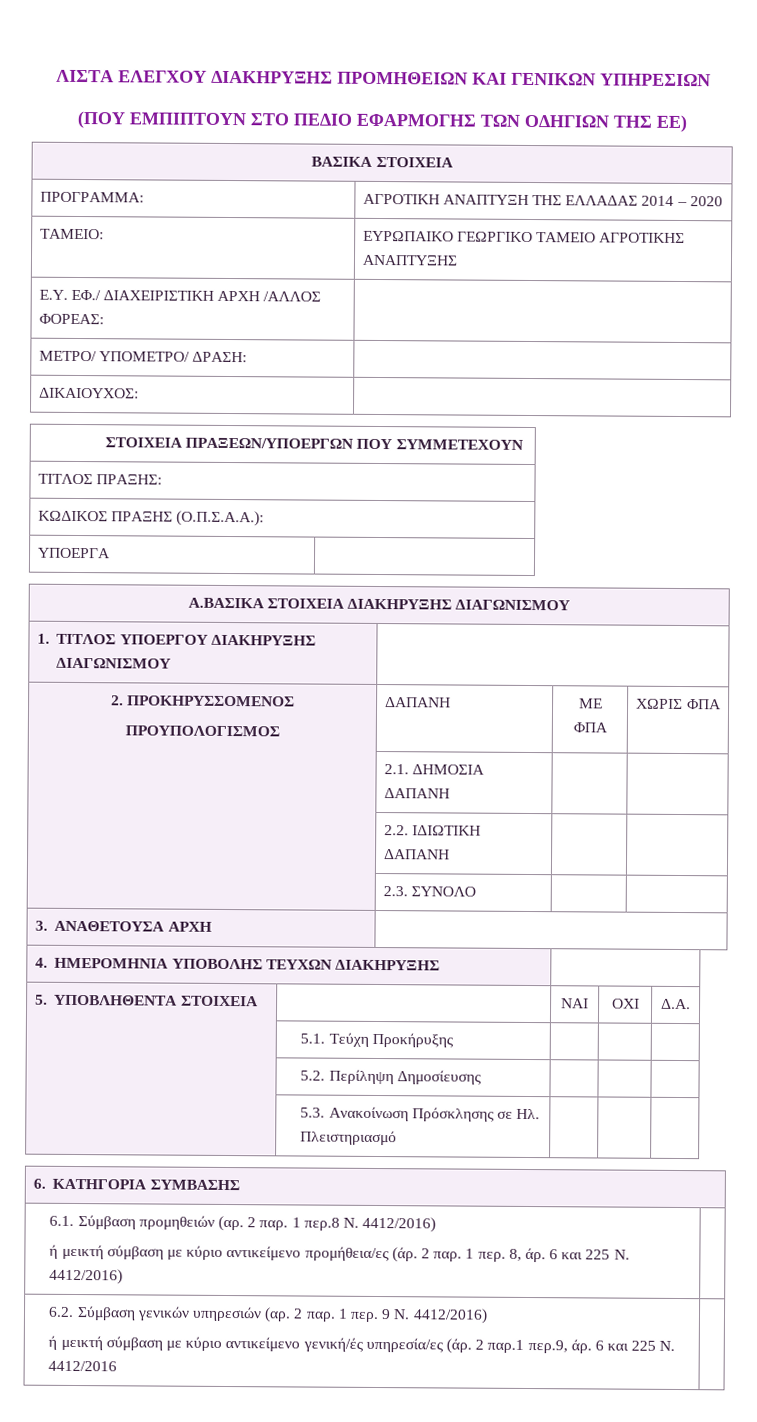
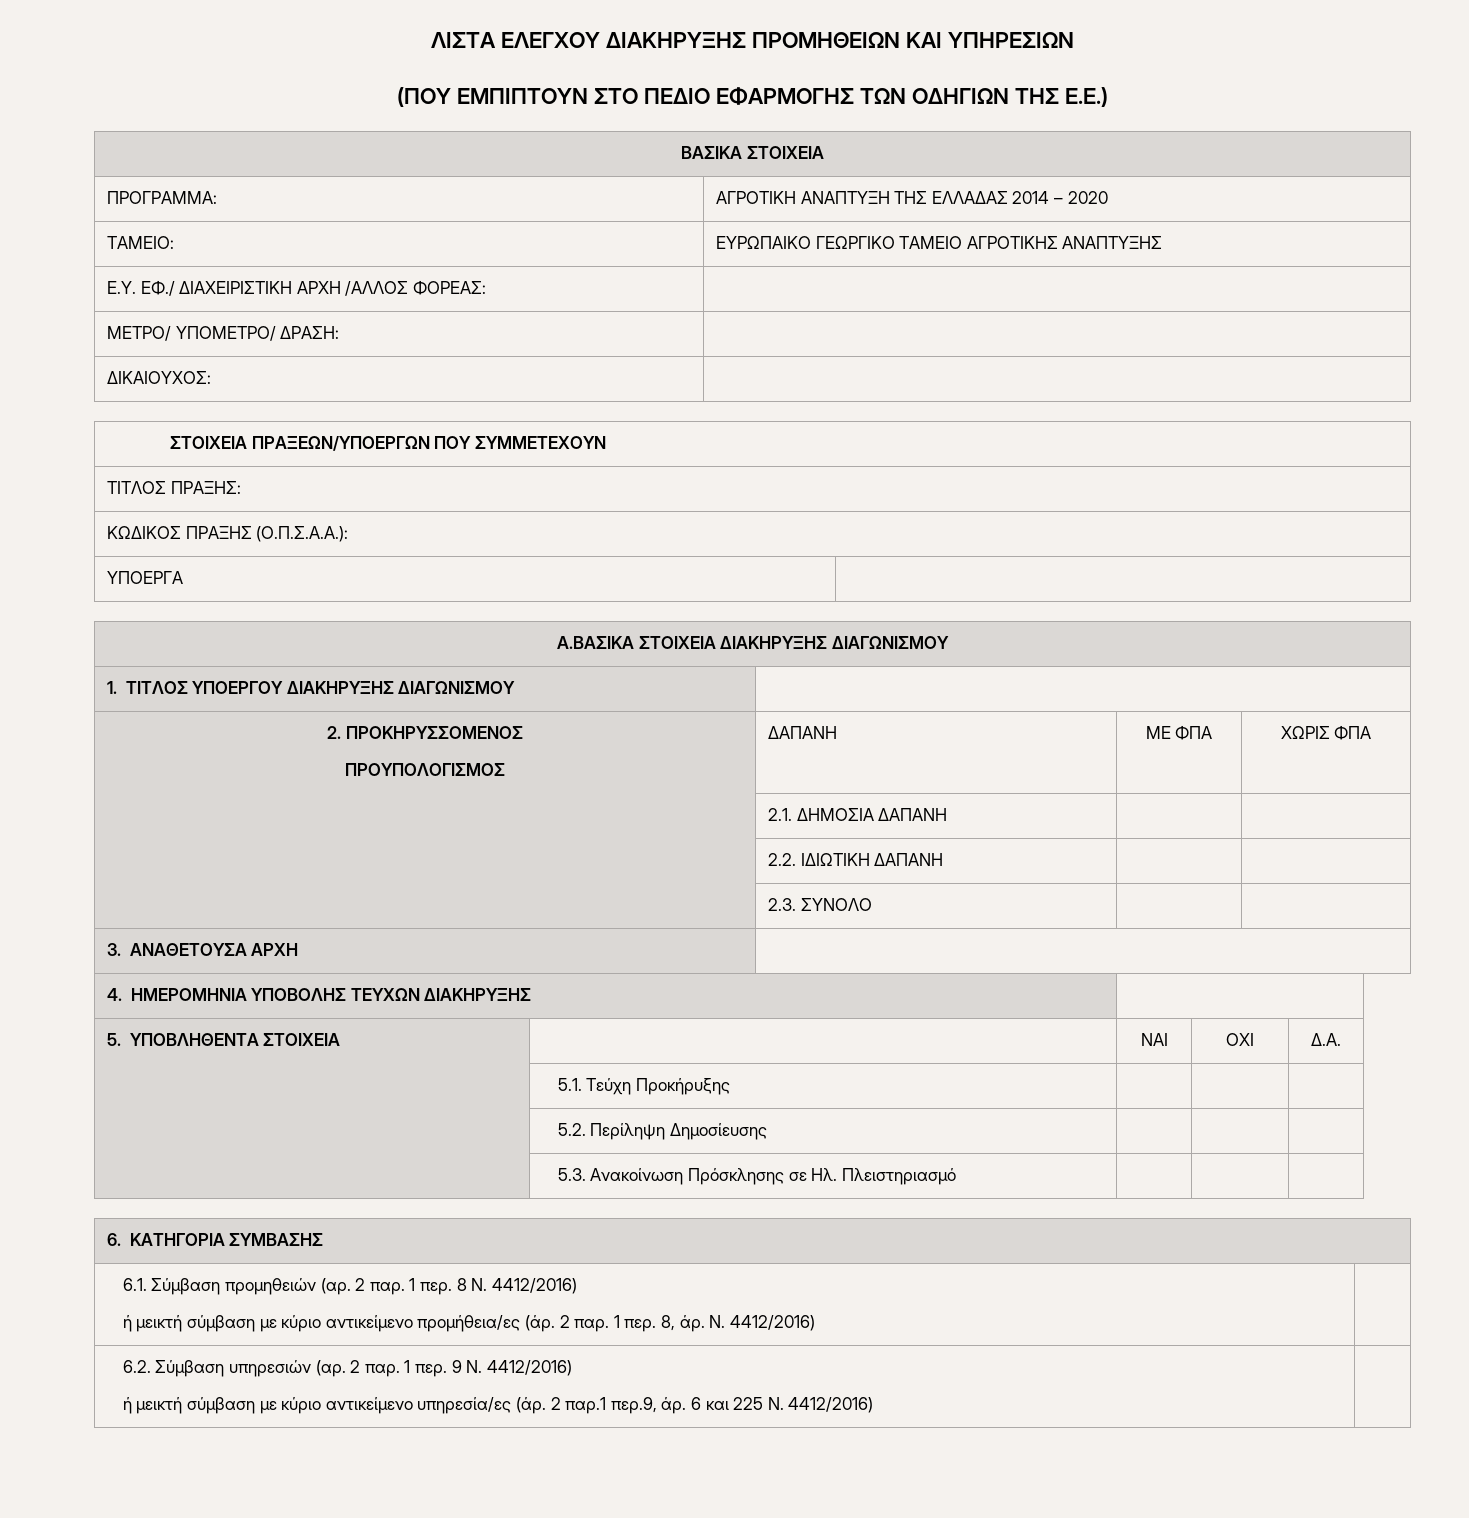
- ΛΙΣΤΑ ΕΛΕΓΧΟΥ ΔΙΑΚΗΡΥΞΗΣ ΠΡΟΜΗΘΕΙΩΝ ΚΑΙ ΓΕΝΙΚΩΝ ΥΠΗΡΕΣΙΩΝ
+ ΛΙΣΤΑ ΕΛΕΓΧΟΥ ΔΙΑΚΗΡΥΞΗΣ ΠΡΟΜΗΘΕΙΩΝ ΚΑΙ ΥΠΗΡΕΣΙΩΝ
- (ΠΟΥ ΕΜΠΙΠΤΟΥΝ ΣΤΟ ΠΕΔΙΟ ΕΦΑΡΜΟΓΗΣ ΤΩΝ ΟΔΗΓΙΩΝ ΤΗΣ ΕΕ)
+ (ΠΟΥ ΕΜΠΙΠΤΟΥΝ ΣΤΟ ΠΕΔΙΟ ΕΦΑΡΜΟΓΗΣ ΤΩΝ ΟΔΗΓΙΩΝ ΤΗΣ Ε.Ε.)
- 6.1. Σύμβαση προμηθειών (αρ. 2 παρ. 1 περ.8 Ν. 4412/2016)
- ή μεικτή σύμβαση με κύριο αντικείμενο προμήθεια/ες (άρ. 2 παρ. 1 περ. 8, άρ. 6 και 225 Ν. 4412/2016) |
+ 6.1. Σύμβαση προμηθειών (αρ. 2 παρ. 1 περ. 8 Ν. 4412/2016)
+ ή μεικτή σύμβαση με κύριο αντικείμενο προμήθεια/ες (άρ. 2 παρ. 1 περ. 8, άρ. Ν. 4412/2016) |
- 6.2. Σύμβαση γενικών υπηρεσιών (αρ. 2 παρ. 1 περ. 9 Ν. 4412/2016)
- ή μεικτή σύμβαση με κύριο αντικείμενο γενική/ές υπηρεσία/ες (άρ. 2 παρ.1 περ.9, άρ. 6 και 225 Ν. 4412/2016 |
+ 6.2. Σύμβαση υπηρεσιών (αρ. 2 παρ. 1 περ. 9 Ν. 4412/2016)
+ ή μεικτή σύμβαση με κύριο αντικείμενο υπηρεσία/ες (άρ. 2 παρ.1 περ.9, άρ. 6 και 225 Ν. 4412/2016) |

